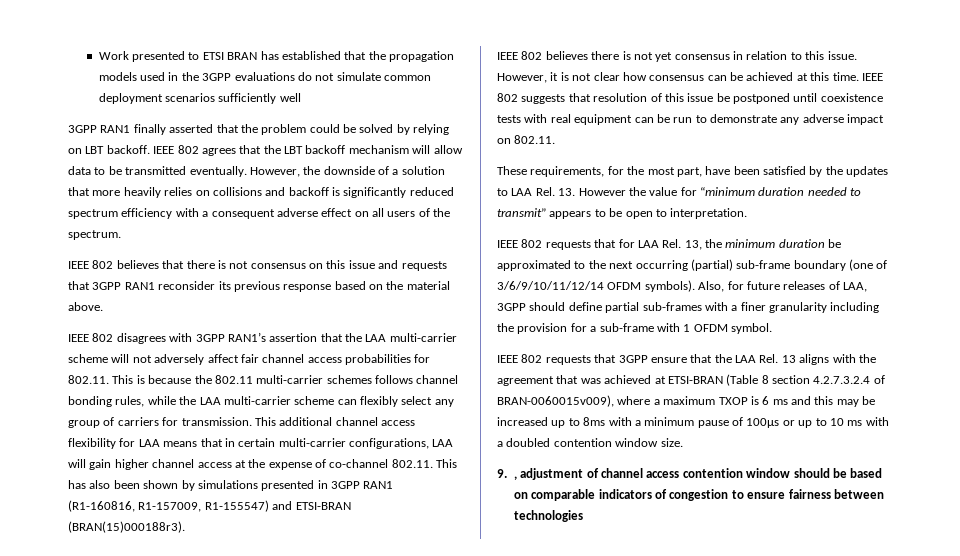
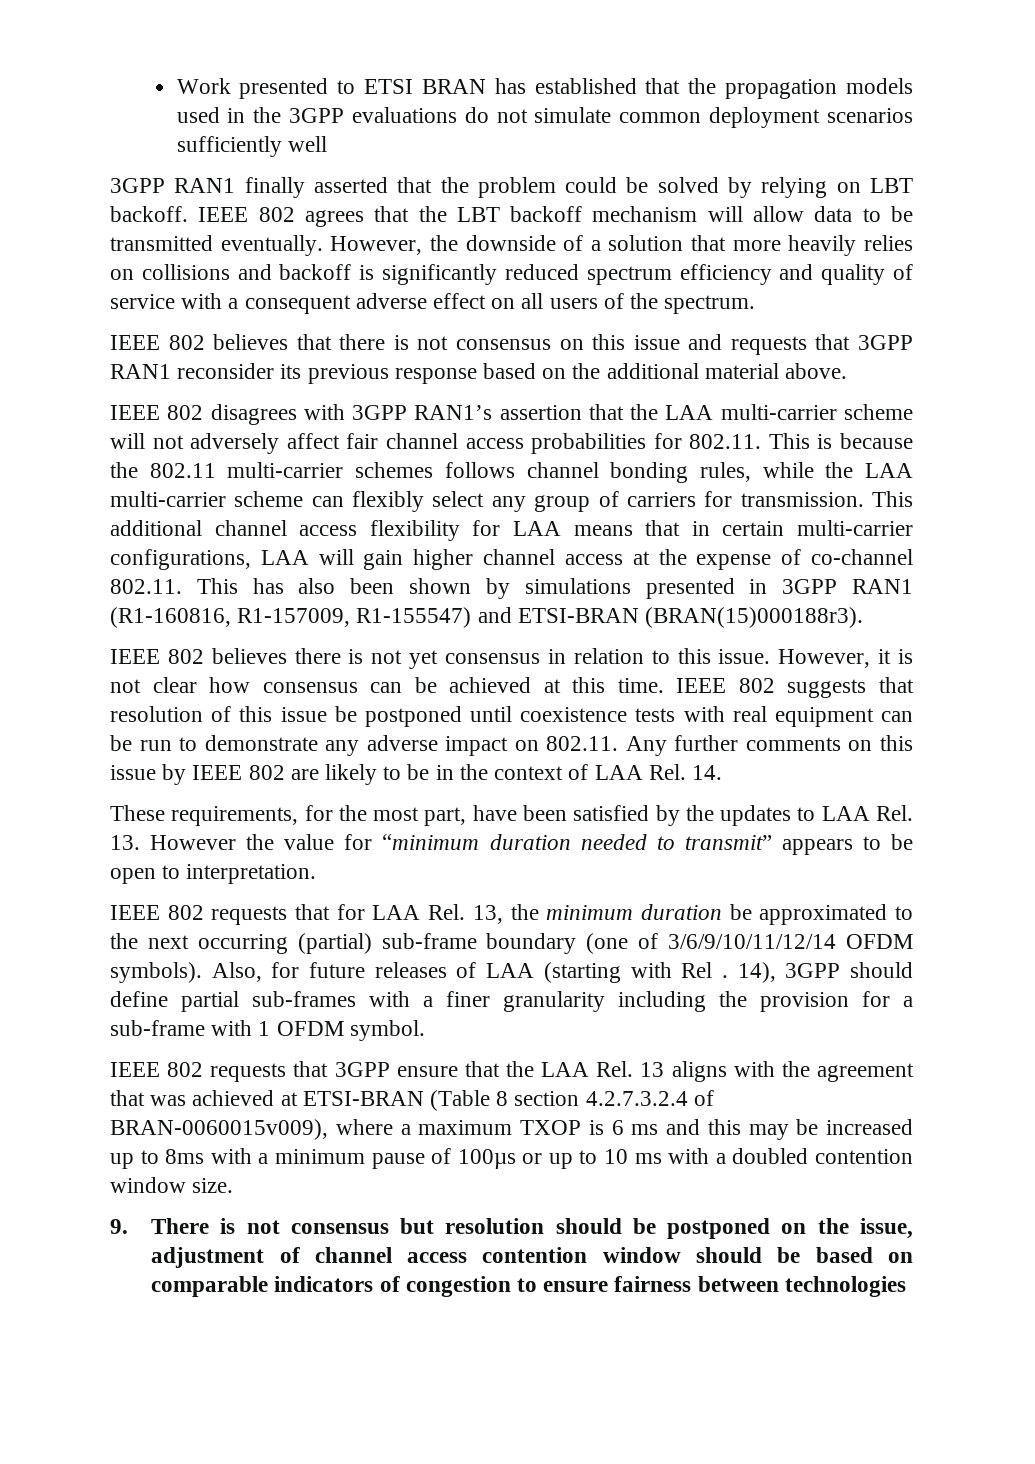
- However, the downside of a solution that more heavily relies on collisions and backoff is significantly reduced spectrum efficiency with a consequent adverse effect on all users of the spectrum.
+ However, the downside of a solution that more heavily relies on collisions and backoff is significantly reduced spectrum efficiency and quality of service with a consequent adverse effect on all users of the spectrum.
- IEEE 802 believes that there is not consensus on this issue and requests that 3GPP RAN1 reconsider its previous response based on the material above.
+ IEEE 802 believes that there is not consensus on this issue and requests that 3GPP RAN1 reconsider its previous response based on the additional material above.
- IEEE 802 suggests that resolution of this issue be postponed until coexistence tests with real equipment can be run to demonstrate any adverse impact on 802.11.
+ IEEE 802 suggests that resolution of this issue be postponed until coexistence tests with real equipment can be run to demonstrate any adverse impact on 802.11. Any further comments on this issue by IEEE 802 are likely to be in the context of LAA Rel. 14.
- Also, for future releases of LAA, 3GPP should define partial sub-frames with a finer granularity including the provision for a sub-frame with 1 OFDM symbol.
+ Also, for future releases of LAA (starting with Rel . 14), 3GPP should define partial sub-frames with a finer granularity including the provision for a sub-frame with 1 OFDM symbol.
- 9. , adjustment of channel access contention window should be based on comparable indicators of congestion to ensure fairness between technologies
+ 9. There is not consensus but resolution should be postponed on the issue, adjustment of channel access contention window should be based on comparable indicators of congestion to ensure fairness between technologies

